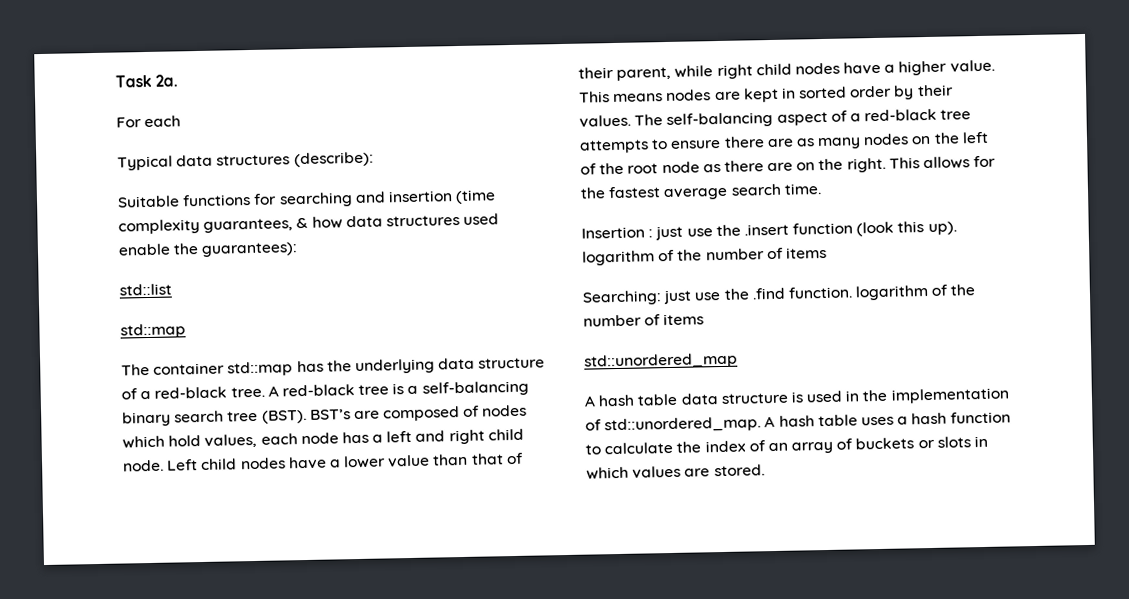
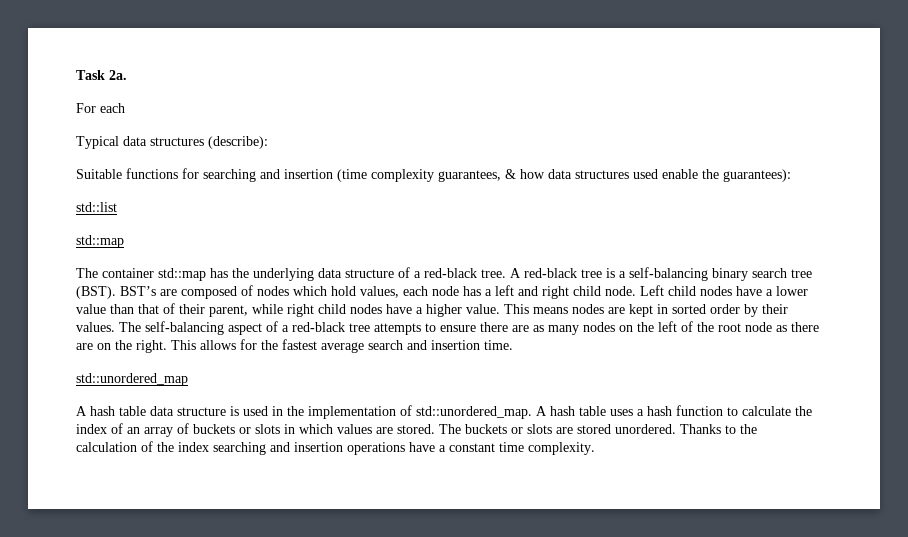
- This allows for the fastest average search time.
+ This allows for the fastest average search and insertion time.
- Insertion : just use the .insert function (look this up). logarithm of the number of items
- Searching: just use the .find function. logarithm of the number of items
+ The buckets or slots are stored unordered. Thanks to the calculation of the index searching and insertion operations have a constant time complexity.

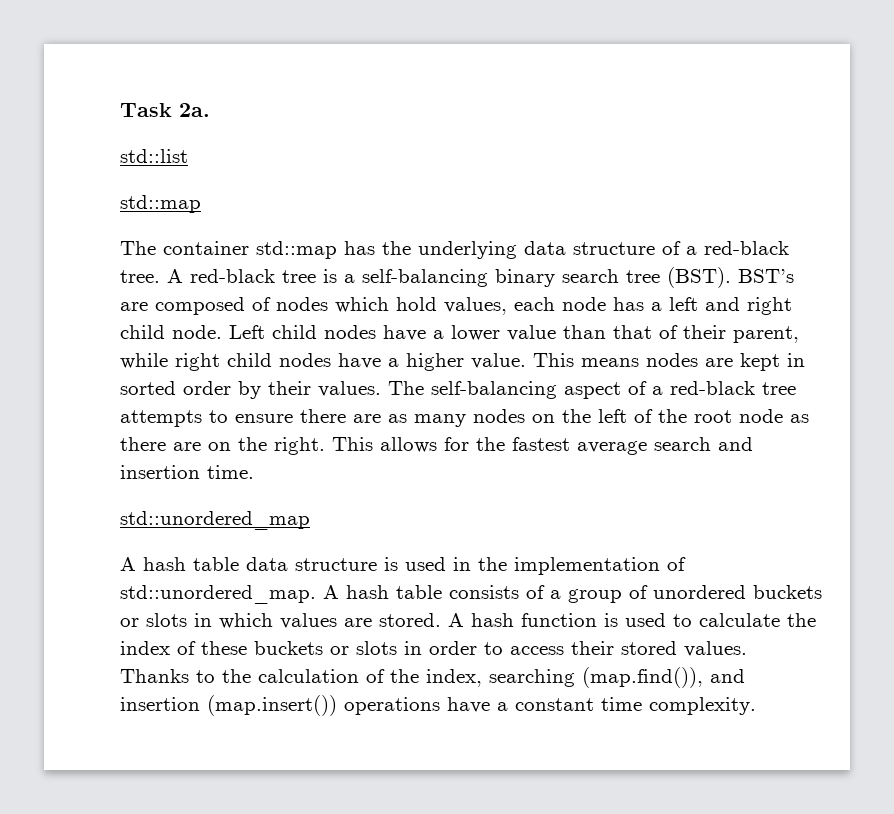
- For each
- Typical data structures (describe):
- Suitable functions for searching and insertion (time complexity guarantees, & how data structures used enable the guarantees):
- A hash table uses a hash function to calculate the index of an array of buckets or slots in which values are stored.
+ A hash table consists of a group of unordered buckets or slots in which values are stored.
- The buckets or slots are stored unordered.
+ A hash function is used to calculate the index of these buckets or slots in order to access their stored values.
- Thanks to the calculation of the index searching and insertion operations have a constant time complexity.
+ Thanks to the calculation of the index, searching (map.find()), and insertion (map.insert()) operations have a constant time complexity.

